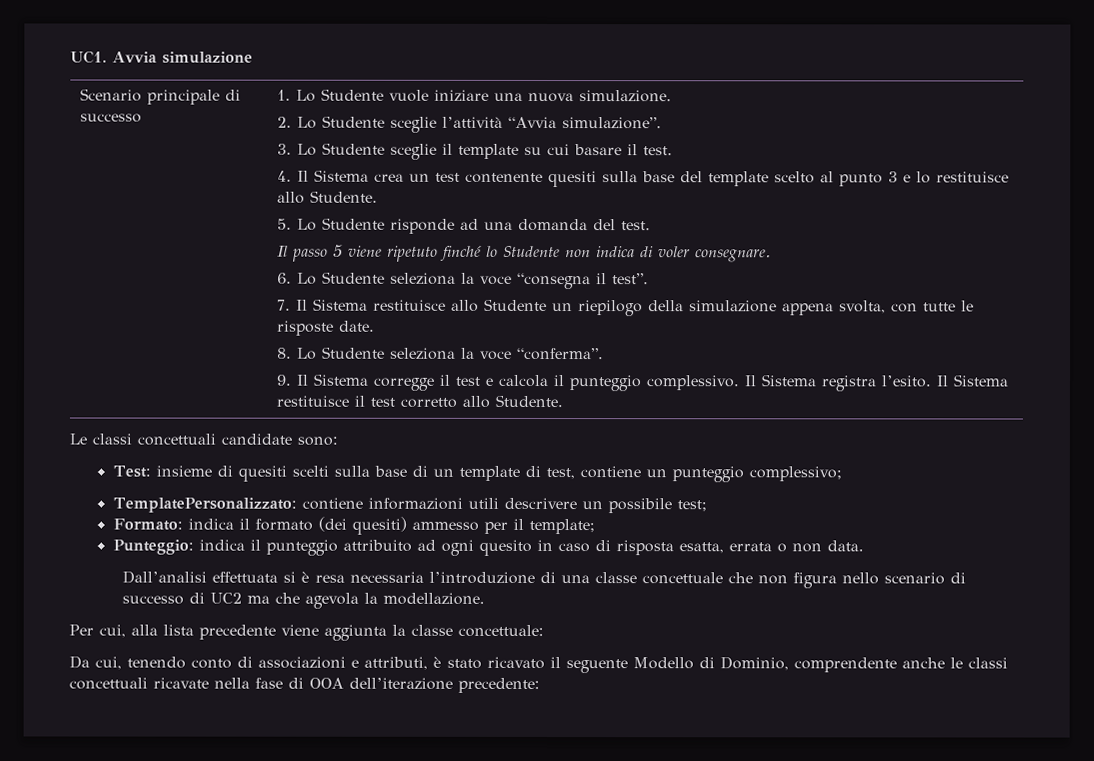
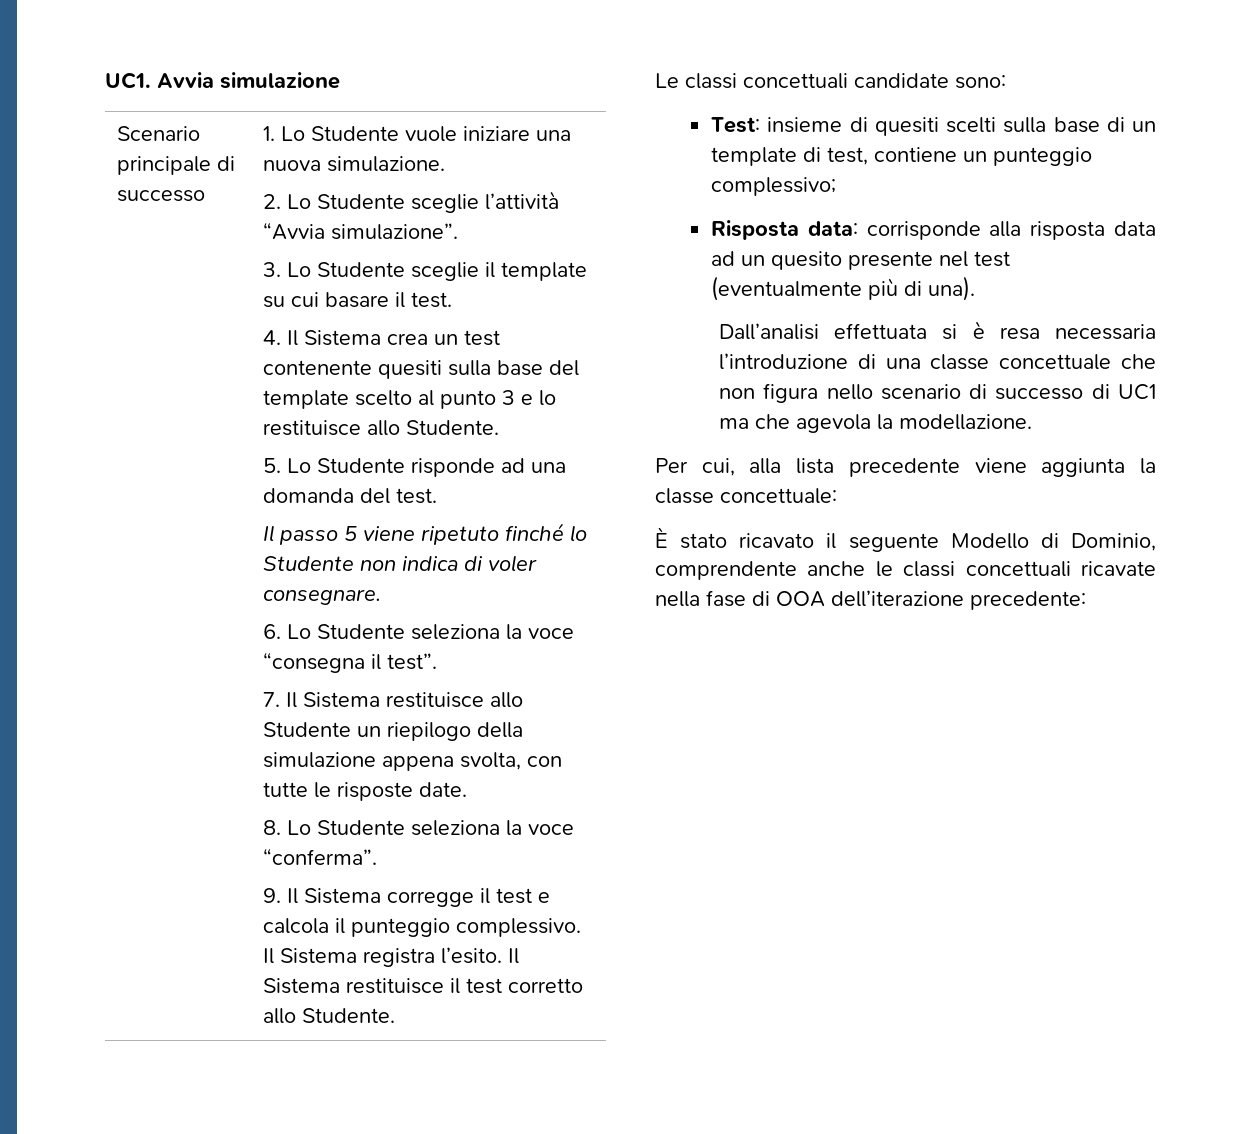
- TemplatePersonalizzato: contiene informazioni utili descrivere un possibile test;
- Formato: indica il formato (dei quesiti) ammesso per il template;
- Punteggio: indica il punteggio attribuito ad ogni quesito in caso di risposta esatta, errata o non data.
+ Risposta data: corrisponde alla risposta data ad un quesito presente nel test (eventualmente più di una).
- Dall’analisi effettuata si è resa necessaria l’introduzione di una classe concettuale che non figura nello scenario di successo di UC2 ma che agevola la modellazione.
+ Dall’analisi effettuata si è resa necessaria l’introduzione di una classe concettuale che non figura nello scenario di successo di UC1 ma che agevola la modellazione.
- Da cui, tenendo conto di associazioni e attributi, è stato ricavato il seguente Modello di Dominio, comprendente anche le classi concettuali ricavate nella fase di OOA dell’iterazione precedente:
+ È stato ricavato il seguente Modello di Dominio, comprendente anche le classi concettuali ricavate nella fase di OOA dell’iterazione precedente:

